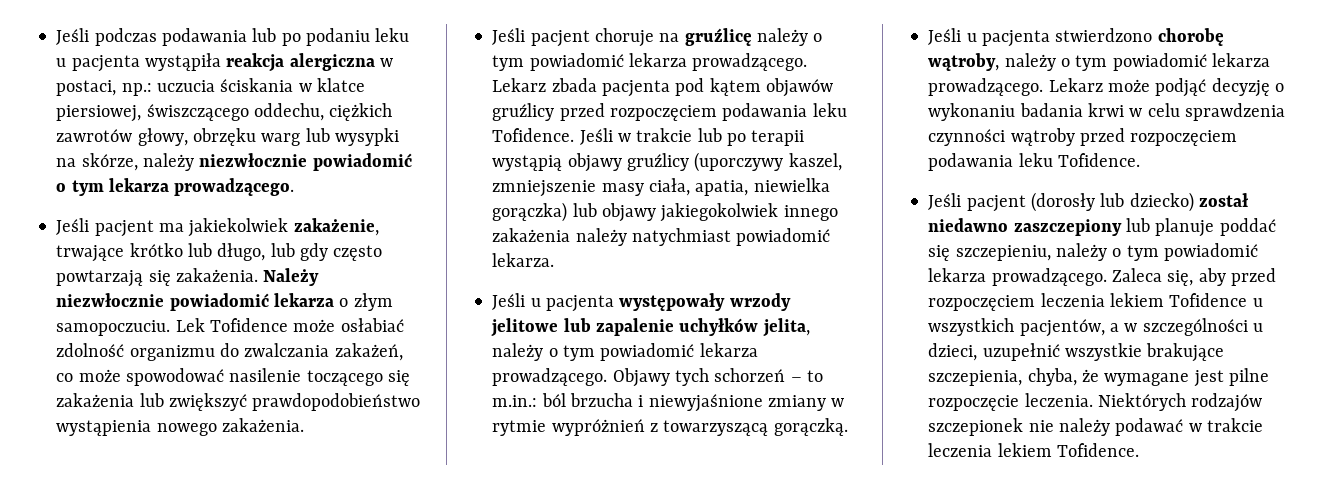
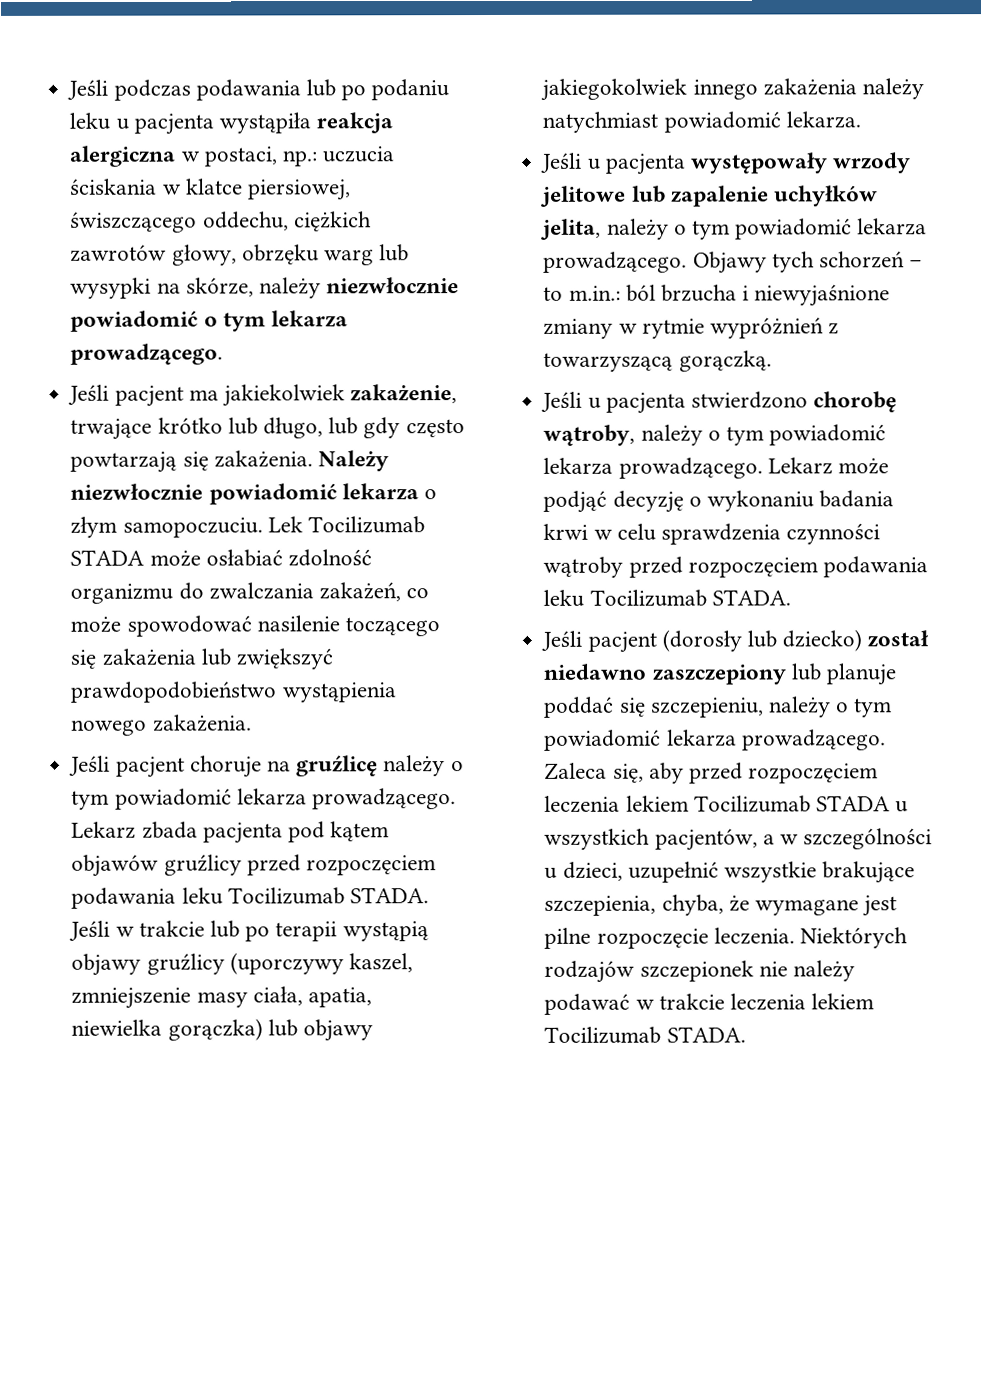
- Lek Tofidence może osłabiać zdolność organizmu do zwalczania zakażeń, co może spowodować nasilenie toczącego się zakażenia lub zwiększyć prawdopodobieństwo wystąpienia nowego zakażenia.
+ Lek Tocilizumab STADA może osłabiać zdolność organizmu do zwalczania zakażeń, co może spowodować nasilenie toczącego się zakażenia lub zwiększyć prawdopodobieństwo wystąpienia nowego zakażenia.
- Lekarz zbada pacjenta pod kątem objawów gruźlicy przed rozpoczęciem podawania leku Tofidence.
+ Lekarz zbada pacjenta pod kątem objawów gruźlicy przed rozpoczęciem podawania leku Tocilizumab STADA.
- Lekarz może podjąć decyzję o wykonaniu badania krwi w celu sprawdzenia czynności wątroby przed rozpoczęciem podawania leku Tofidence.
+ Lekarz może podjąć decyzję o wykonaniu badania krwi w celu sprawdzenia czynności wątroby przed rozpoczęciem podawania leku Tocilizumab STADA.
- Zaleca się, aby przed rozpoczęciem leczenia lekiem Tofidence u wszystkich pacjentów, a w szczególności u dzieci, uzupełnić wszystkie brakujące szczepienia, chyba, że wymagane jest pilne rozpoczęcie leczenia.
+ Zaleca się, aby przed rozpoczęciem leczenia lekiem Tocilizumab STADA u wszystkich pacjentów, a w szczególności u dzieci, uzupełnić wszystkie brakujące szczepienia, chyba, że wymagane jest pilne rozpoczęcie leczenia.
- Niektórych rodzajów szczepionek nie należy podawać w trakcie leczenia lekiem Tofidence.
+ Niektórych rodzajów szczepionek nie należy podawać w trakcie leczenia lekiem Tocilizumab STADA.

